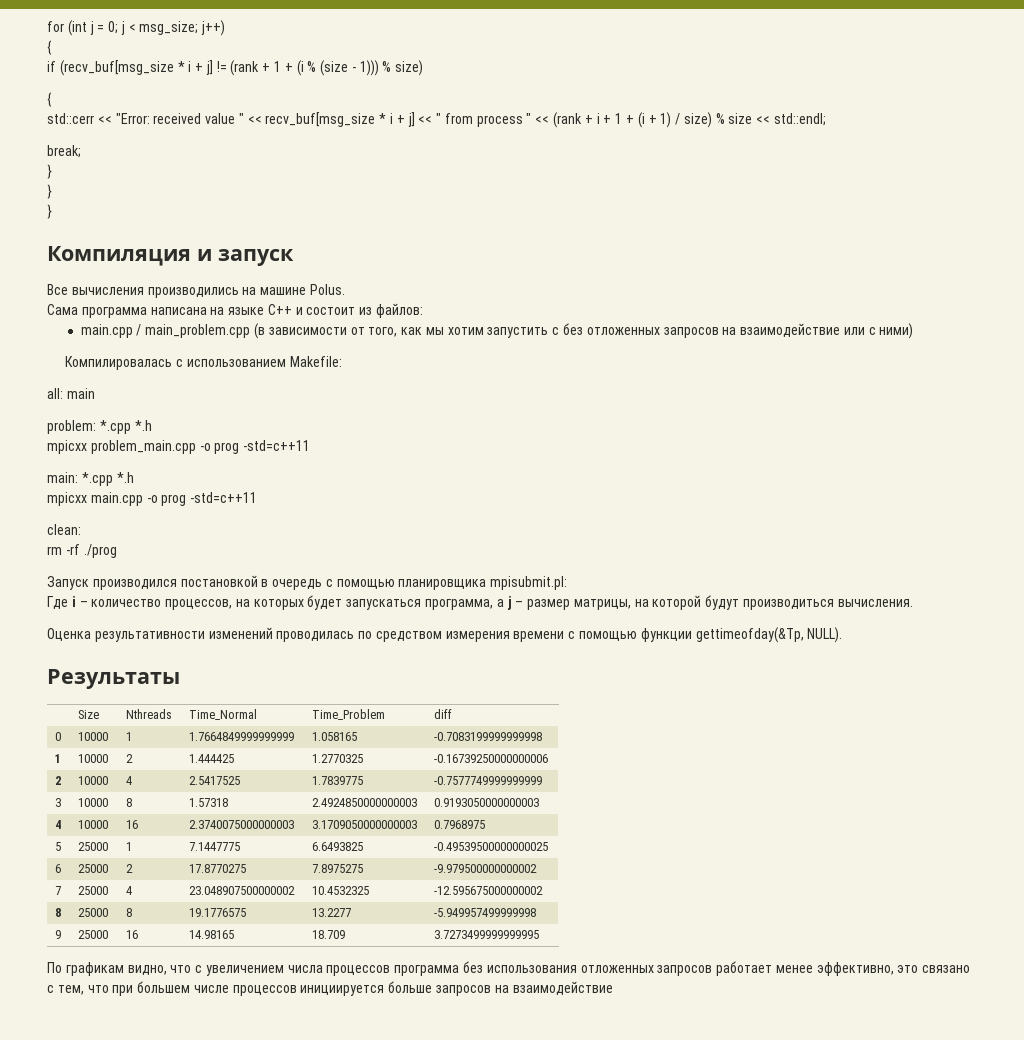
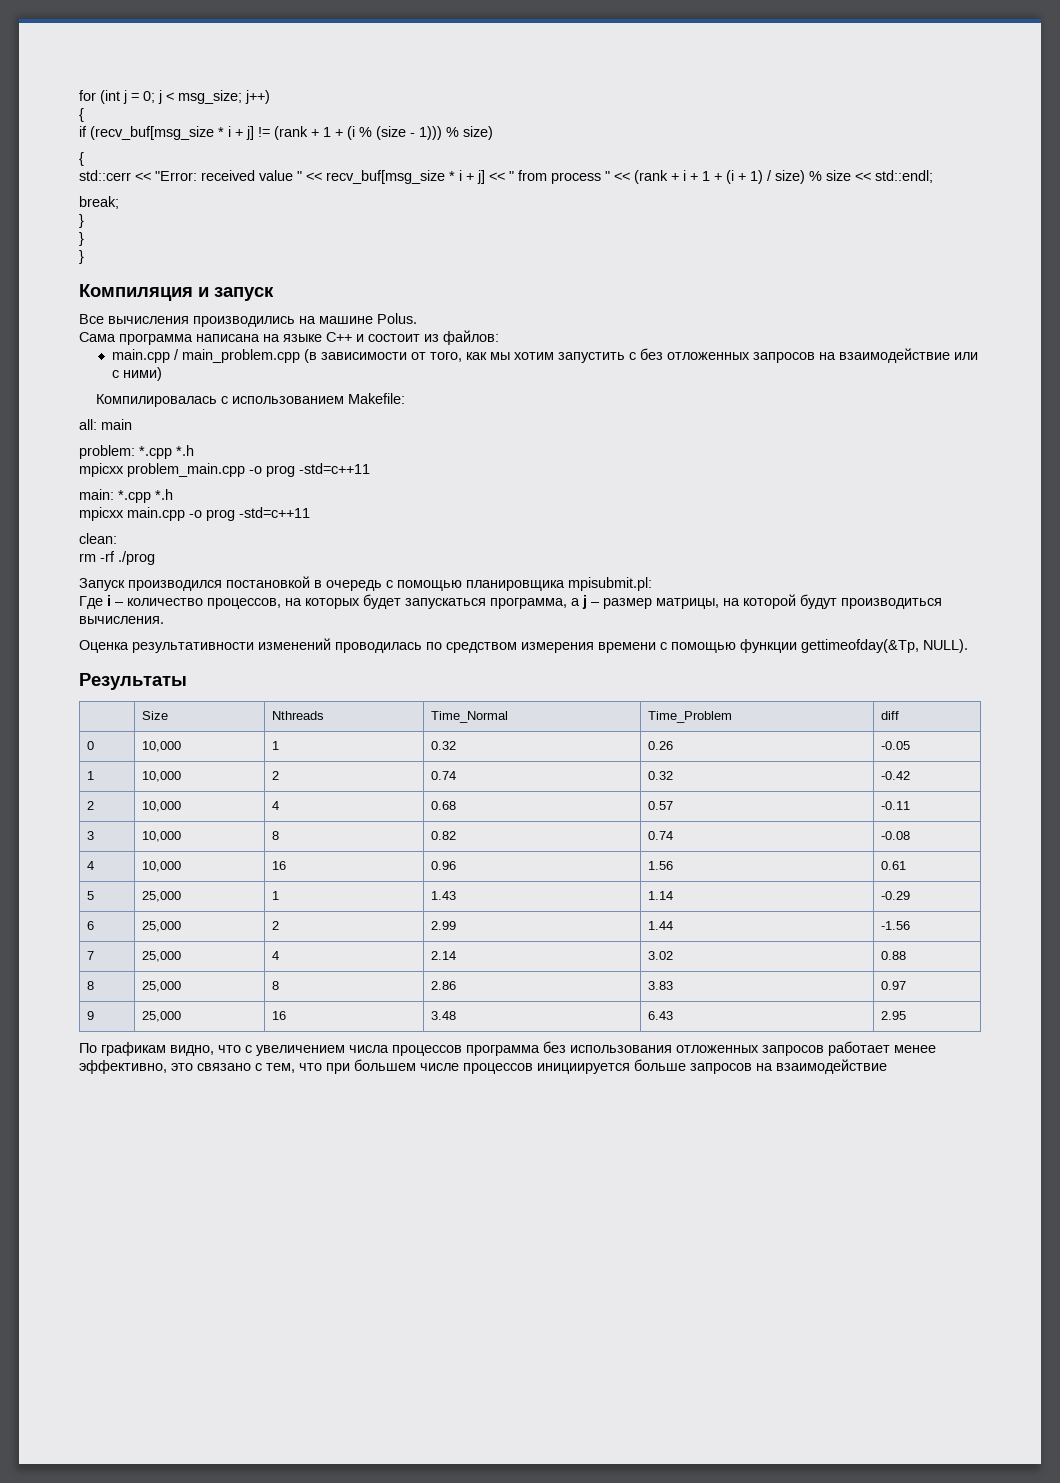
- 0 | 10000 | 1 | 1.7664849999999999 | 1.058165 | -0.7083199999999998
- 1 | 10000 | 2 | 1.444425 | 1.2770325 | -0.16739250000000006
- 2 | 10000 | 4 | 2.5417525 | 1.7839775 | -0.7577749999999999
+ 0 | 10,000 | 1 | 0.32 | 0.26 | -0.05
+ 1 | 10,000 | 2 | 0.74 | 0.32 | -0.42
+ 2 | 10,000 | 4 | 0.68 | 0.57 | -0.11
- 3 | 10000 | 8 | 1.57318 | 2.4924850000000003 | 0.9193050000000003
- 4 | 10000 | 16 | 2.3740075000000003 | 3.1709050000000003 | 0.7968975
+ 3 | 10,000 | 8 | 0.82 | 0.74 | -0.08
+ 4 | 10,000 | 16 | 0.96 | 1.56 | 0.61
- 5 | 25000 | 1 | 7.1447775 | 6.6493825 | -0.49539500000000025
+ 5 | 25,000 | 1 | 1.43 | 1.14 | -0.29
- 6 | 25000 | 2 | 17.8770275 | 7.8975275 | -9.979500000000002
+ 6 | 25,000 | 2 | 2.99 | 1.44 | -1.56
- 7 | 25000 | 4 | 23.048907500000002 | 10.4532325 | -12.595675000000002
- 8 | 25000 | 8 | 19.1776575 | 13.2277 | -5.949957499999998
+ 7 | 25,000 | 4 | 2.14 | 3.02 | 0.88
+ 8 | 25,000 | 8 | 2.86 | 3.83 | 0.97
- 9 | 25000 | 16 | 14.98165 | 18.709 | 3.7273499999999995
+ 9 | 25,000 | 16 | 3.48 | 6.43 | 2.95

